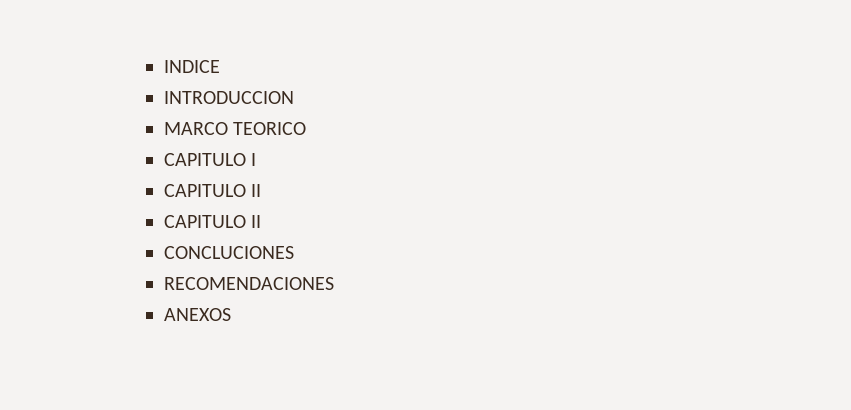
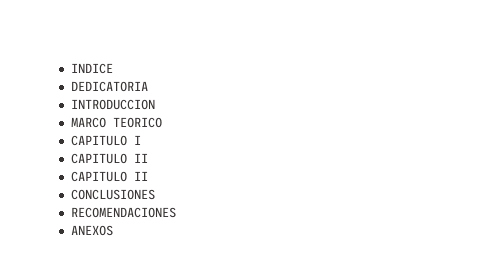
+ DEDICATORIA
- CONCLUCIONES
+ CONCLUSIONES

